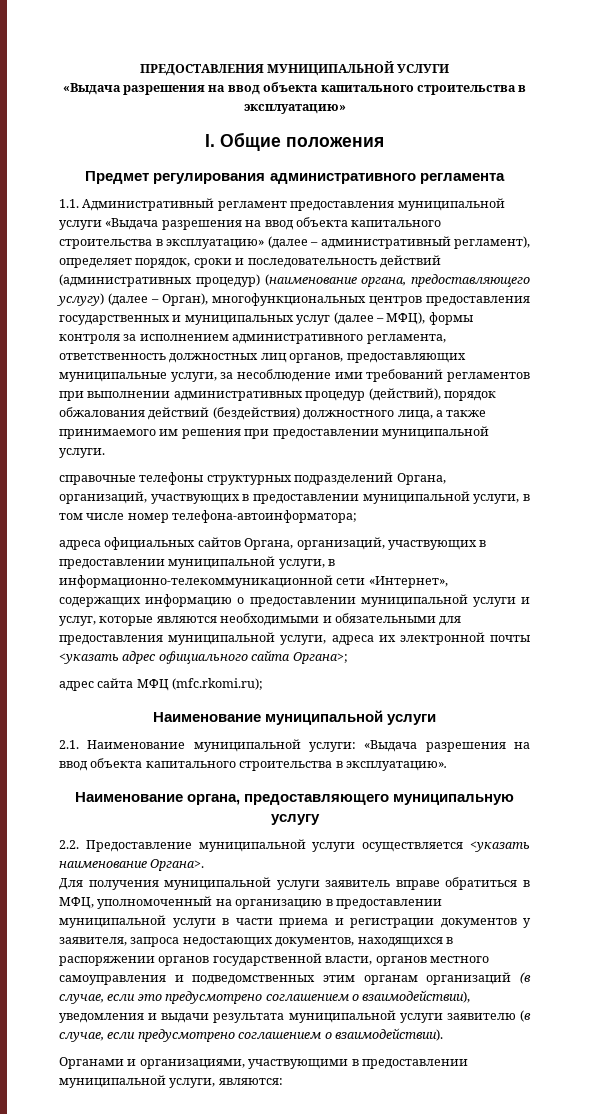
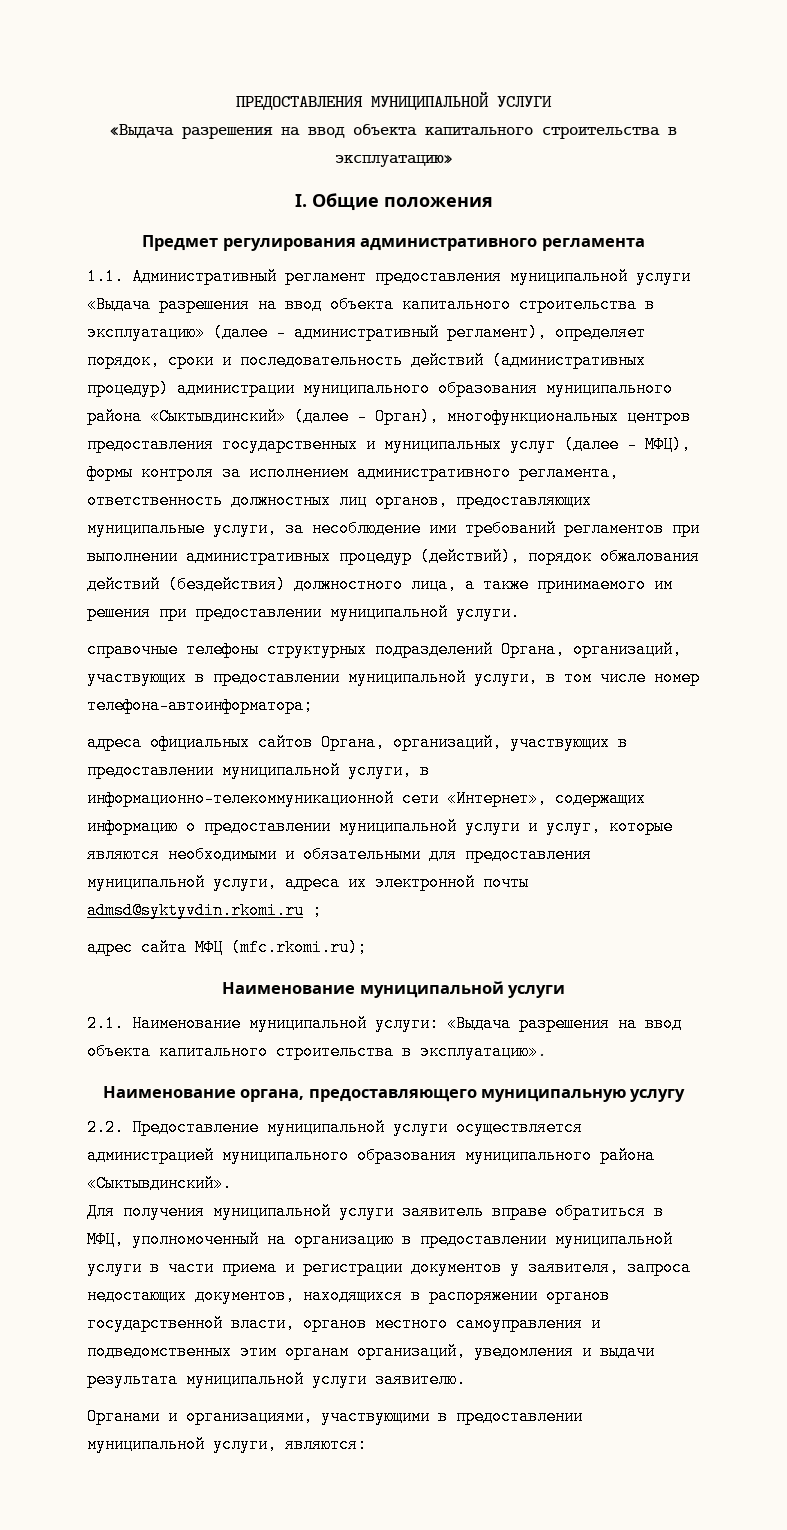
- 1.1. Административный регламент предоставления муниципальной услуги «Выдача разрешения на ввод объекта капитального строительства в эксплуатацию» (далее – административный регламент), определяет порядок, сроки и последовательность действий (административных процедур) (наименование органа, предоставляющего услугу) (далее – Орган), многофункциональных центров предоставления государственных и муниципальных услуг (далее – МФЦ), формы контроля за исполнением административного регламента, ответственность должностных лиц органов, предоставляющих муниципальные услуги, за несоблюдение ими требований регламентов при выполнении административных процедур (действий), порядок обжалования действий (бездействия) должностного лица, а также принимаемого им решения при предоставлении муниципальной услуги.
+ 1.1. Административный регламент предоставления муниципальной услуги «Выдача разрешения на ввод объекта капитального строительства в эксплуатацию» (далее – административный регламент), определяет порядок, сроки и последовательность действий (административных процедур) администрации муниципального образования муниципального района «Сыктывдинский» (далее – Орган), многофункциональных центров предоставления государственных и муниципальных услуг (далее – МФЦ), формы контроля за исполнением административного регламента, ответственность должностных лиц органов, предоставляющих муниципальные услуги, за несоблюдение ими требований регламентов при выполнении административных процедур (действий), порядок обжалования действий (бездействия) должностного лица, а также принимаемого им решения при предоставлении муниципальной услуги.
- адреса официальных сайтов Органа, организаций, участвующих в предоставлении муниципальной услуги, в информационно-телекоммуникационной сети «Интернет», содержащих информацию о предоставлении муниципальной услуги и услуг, которые являются необходимыми и обязательными для предоставления муниципальной услуги, адреса их электронной почты <указать адрес официального сайта Органа>;
+ адреса официальных сайтов Органа, организаций, участвующих в предоставлении муниципальной услуги, в информационно-телекоммуникационной сети «Интернет», содержащих информацию о предоставлении муниципальной услуги и услуг, которые являются необходимыми и обязательными для предоставления муниципальной услуги, адреса их электронной почты admsd@syktyvdin.rkomi.ru ;
- 2.2. Предоставление муниципальной услуги осуществляется <указать наименование Органа>.
+ 2.2. Предоставление муниципальной услуги осуществляется администрацией муниципального образования муниципального района «Сыктывдинский».
- Для получения муниципальной услуги заявитель вправе обратиться в МФЦ, уполномоченный на организацию в предоставлении муниципальной услуги в части приема и регистрации документов у заявителя, запроса недостающих документов, находящихся в распоряжении органов государственной власти, органов местного самоуправления и подведомственных этим органам организаций (в случае, если это предусмотрено соглашением о взаимодействии), уведомления и выдачи результата муниципальной услуги заявителю (в случае, если предусмотрено соглашением о взаимодействии).
+ Для получения муниципальной услуги заявитель вправе обратиться в МФЦ, уполномоченный на организацию в предоставлении муниципальной услуги в части приема и регистрации документов у заявителя, запроса недостающих документов, находящихся в распоряжении органов государственной власти, органов местного самоуправления и подведомственных этим органам организаций, уведомления и выдачи результата муниципальной услуги заявителю.

